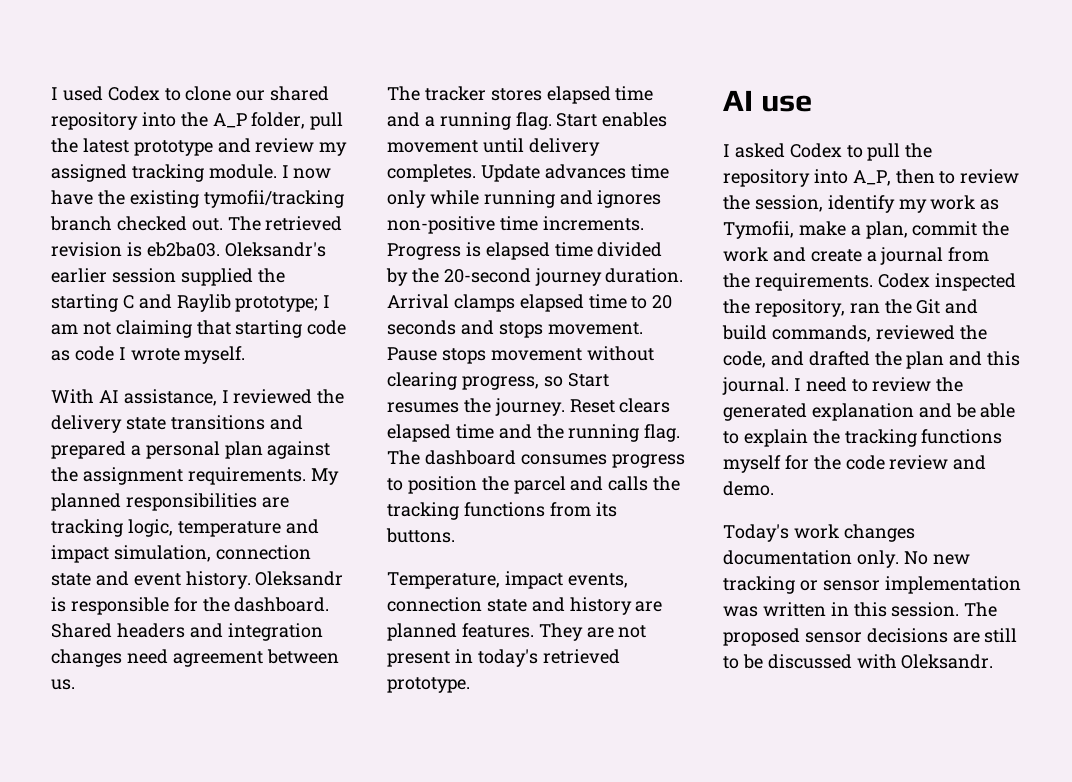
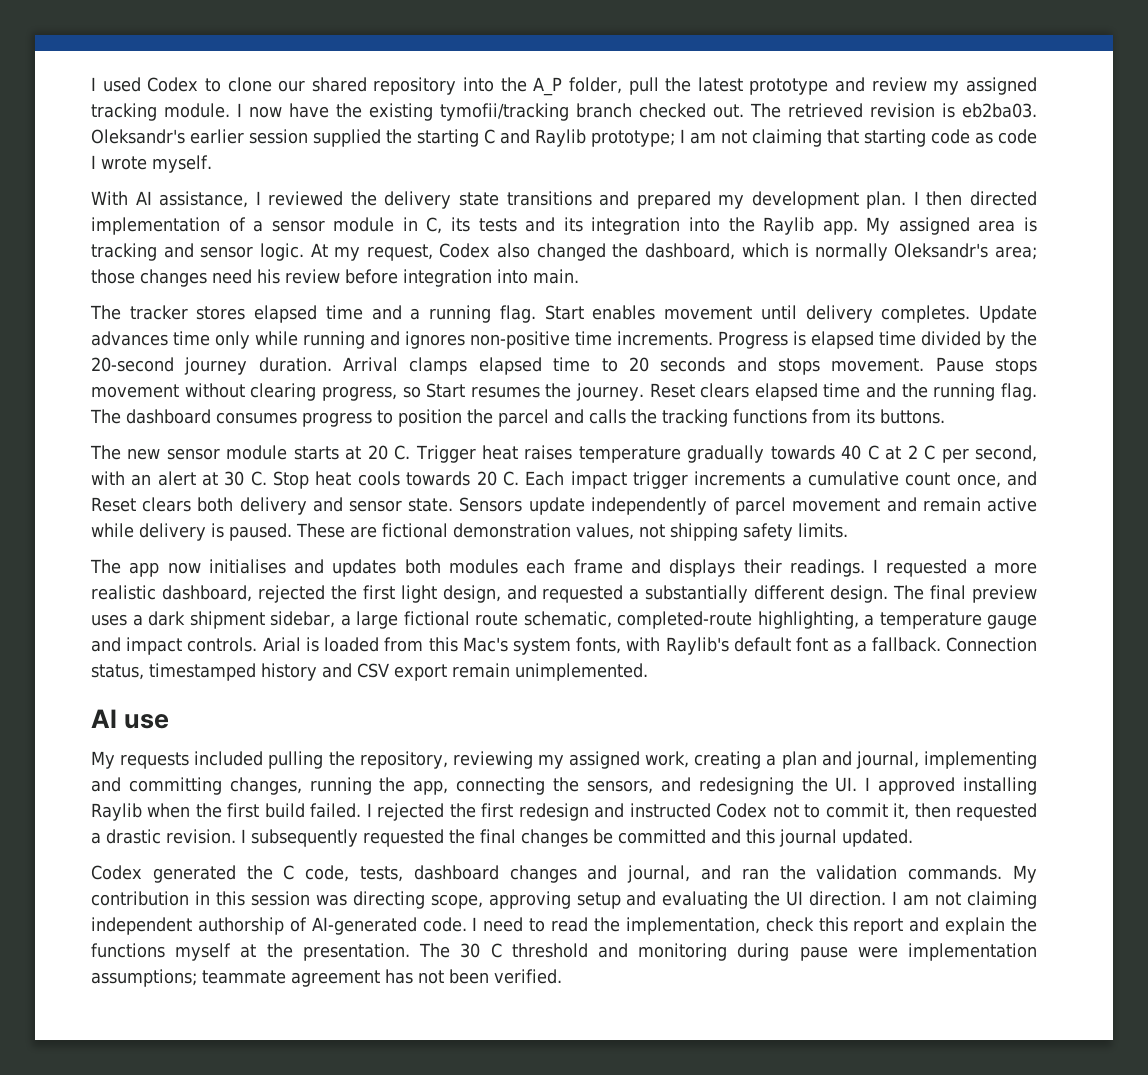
- With AI assistance, I reviewed the delivery state transitions and prepared a personal plan against the assignment requirements. My planned responsibilities are tracking logic, temperature and impact simulation, connection state and event history. Oleksandr is responsible for the dashboard. Shared headers and integration changes need agreement between us.
+ With AI assistance, I reviewed the delivery state transitions and prepared my development plan. I then directed implementation of a sensor module in C, its tests and its integration into the Raylib app. My assigned area is tracking and sensor logic. At my request, Codex also changed the dashboard, which is normally Oleksandr's area; those changes need his review before integration into main.
- Temperature, impact events, connection state and history are planned features. They are not present in today's retrieved prototype.
+ The new sensor module starts at 20 C. Trigger heat raises temperature gradually towards 40 C at 2 C per second, with an alert at 30 C. Stop heat cools towards 20 C. Each impact trigger increments a cumulative count once, and Reset clears both delivery and sensor state. Sensors update independently of parcel movement and remain active while delivery is paused. These are fictional demonstration values, not shipping safety limits.
+ The app now initialises and updates both modules each frame and displays their readings. I requested a more realistic dashboard, rejected the first light design, and requested a substantially different design. The final preview uses a dark shipment sidebar, a large fictional route schematic, completed-route highlighting, a temperature gauge and impact controls. Arial is loaded from this Mac's system fonts, with Raylib's default font as a fallback. Connection status, timestamped history and CSV export remain unimplemented.
  AI use
- I asked Codex to pull the repository into A_P, then to review the session, identify my work as Tymofii, make a plan, commit the work and create a journal from the requirements. Codex inspected the repository, ran the Git and build commands, reviewed the code, and drafted the plan and this journal. I need to review the generated explanation and be able to explain the tracking functions myself for the code review and demo.
- Today's work changes documentation only. No new tracking or sensor implementation was written in this session. The proposed sensor decisions are still to be discussed with Oleksandr.
+ My requests included pulling the repository, reviewing my assigned work, creating a plan and journal, implementing and committing changes, running the app, connecting the sensors, and redesigning the UI. I approved installing Raylib when the first build failed. I rejected the first redesign and instructed Codex not to commit it, then requested a drastic revision. I subsequently requested the final changes be committed and this journal updated.
+ Codex generated the C code, tests, dashboard changes and journal, and ran the validation commands. My contribution in this session was directing scope, approving setup and evaluating the UI direction. I am not claiming independent authorship of AI-generated code. I need to read the implementation, check this report and explain the functions myself at the presentation. The 30 C threshold and monitoring during pause were implementation assumptions; teammate agreement has not been verified.

